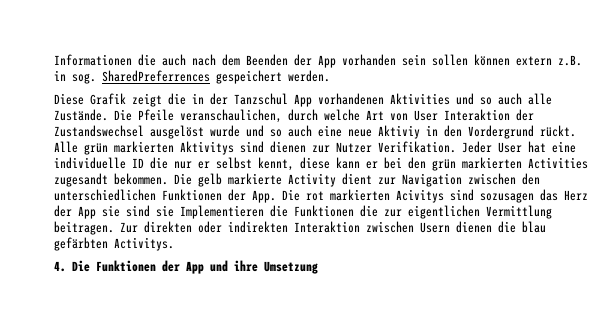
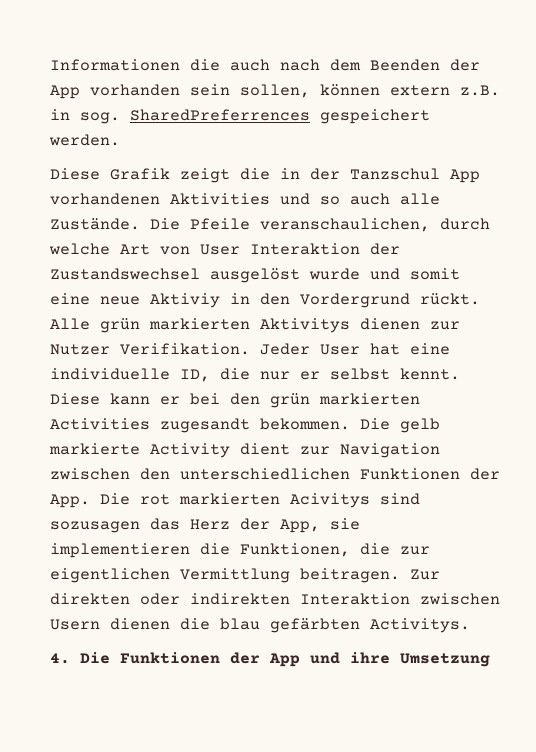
- Informationen die auch nach dem Beenden der App vorhanden sein sollen können extern z.B. in sog. SharedPreferrences gespeichert werden.
+ Informationen die auch nach dem Beenden der App vorhanden sein sollen, können extern z.B. in sog. SharedPreferrences gespeichert werden.
- Die Pfeile veranschaulichen, durch welche Art von User Interaktion der Zustandswechsel ausgelöst wurde und so auch eine neue Aktiviy in den Vordergrund rückt.
+ Die Pfeile veranschaulichen, durch welche Art von User Interaktion der Zustandswechsel ausgelöst wurde und somit eine neue Aktiviy in den Vordergrund rückt.
- Alle grün markierten Aktivitys sind dienen zur Nutzer Verifikation.
+ Alle grün markierten Aktivitys dienen zur Nutzer Verifikation.
- Jeder User hat eine individuelle ID die nur er selbst kennt, diese kann er bei den grün markierten Activities zugesandt bekommen.
+ Jeder User hat eine individuelle ID, die nur er selbst kennt. Diese kann er bei den grün markierten Activities zugesandt bekommen.
- Die gelb markierte Activity dient zur Navigation zwischen den unterschiedlichen Funktionen der App. Die rot markierten Acivitys sind sozusagen das Herz der App sie sind sie Implementieren die Funktionen die zur eigentlichen Vermittlung beitragen.
+ Die gelb markierte Activity dient zur Navigation zwischen den unterschiedlichen Funktionen der App. Die rot markierten Acivitys sind sozusagen das Herz der App, sie implementieren die Funktionen, die zur eigentlichen Vermittlung beitragen.

